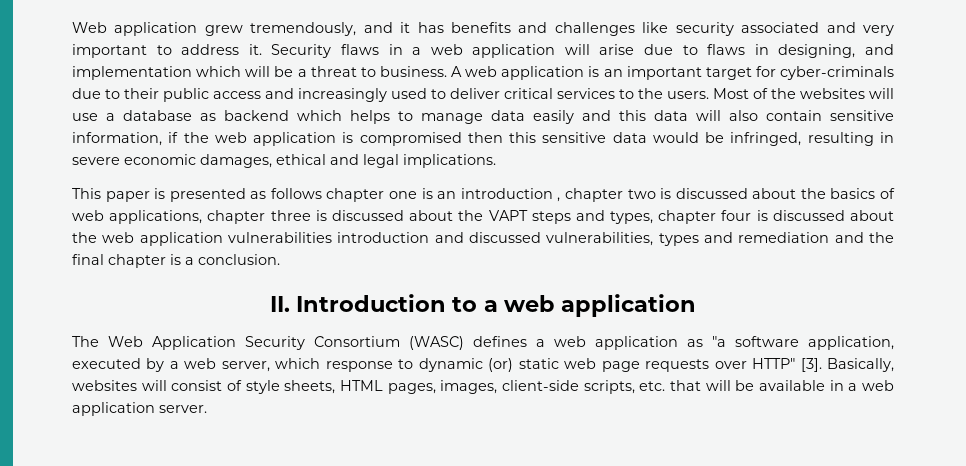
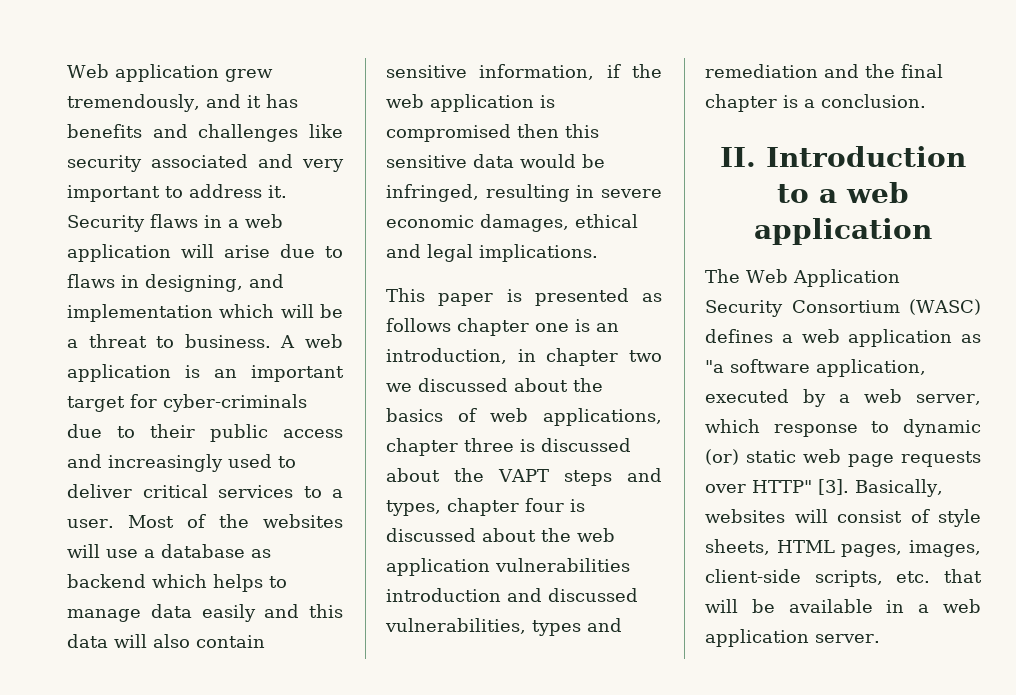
- A web application is an important target for cyber-criminals due to their public access and increasingly used to deliver critical services to the users.
+ A web application is an important target for cyber-criminals due to their public access and increasingly used to deliver critical services to a user.
- This paper is presented as follows chapter one is an introduction , chapter two is discussed about the basics of web applications, chapter three is discussed about the VAPT steps and types, chapter four is discussed about the web application vulnerabilities introduction and discussed vulnerabilities, types and remediation and the final chapter is a conclusion.
+ This paper is presented as follows chapter one is an introduction, in chapter two we discussed about the basics of web applications, chapter three is discussed about the VAPT steps and types, chapter four is discussed about the web application vulnerabilities introduction and discussed vulnerabilities, types and remediation and the final chapter is a conclusion.

